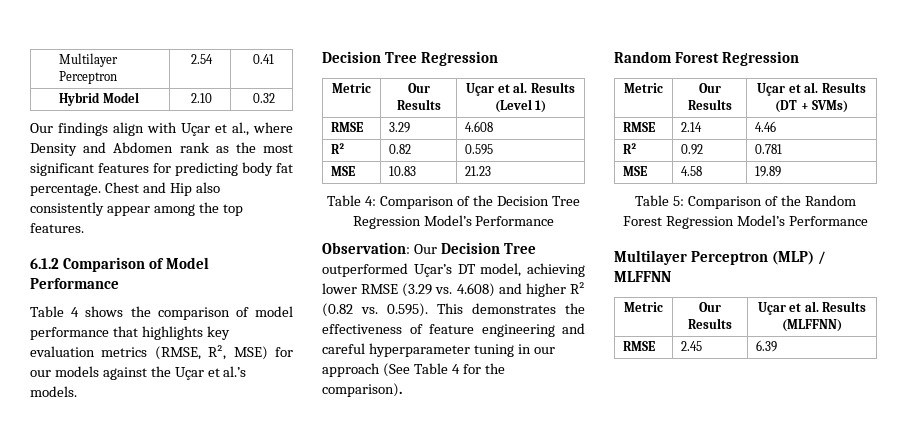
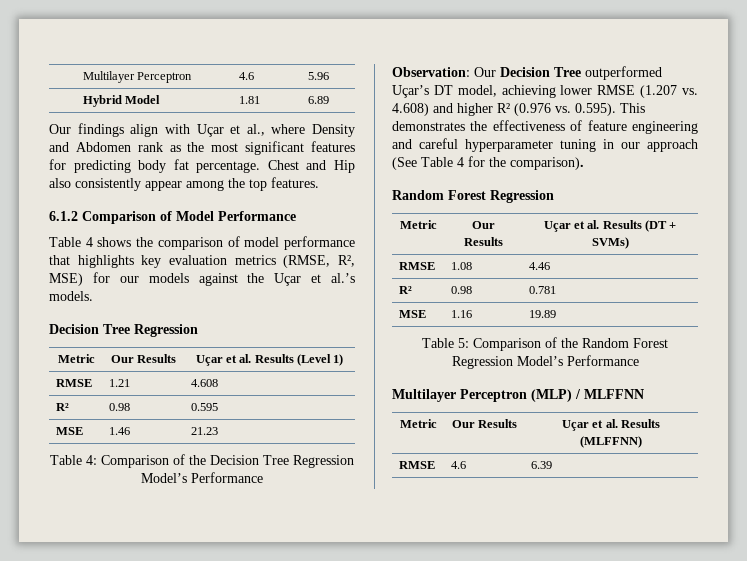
- Multilayer Perceptron | 2.54 | 0.41
+ Multilayer Perceptron | 4.6 | 5.96
- Hybrid Model | 2.10 | 0.32
+ Hybrid Model | 1.81 | 6.89
- RMSE | 3.29 | 4.608
+ RMSE | 1.21 | 4.608
- R² | 0.82 | 0.595
+ R² | 0.98 | 0.595
- MSE | 10.83 | 21.23
+ MSE | 1.46 | 21.23
- Observation: Our Decision Tree outperformed Uçar’s DT model, achieving lower RMSE (3.29 vs. 4.608) and higher R² (0.82 vs. 0.595). This demonstrates the effectiveness of feature engineering and careful hyperparameter tuning in our approach (See Table 4 for the comparison).
+ Observation: Our Decision Tree outperformed Uçar’s DT model, achieving lower RMSE (1.207 vs. 4.608) and higher R² (0.976 vs. 0.595). This demonstrates the effectiveness of feature engineering and careful hyperparameter tuning in our approach (See Table 4 for the comparison).
- RMSE | 2.14 | 4.46
+ RMSE | 1.08 | 4.46
- R² | 0.92 | 0.781
+ R² | 0.98 | 0.781
- MSE | 4.58 | 19.89
+ MSE | 1.16 | 19.89
- RMSE | 2.45 | 6.39
+ RMSE | 4.6 | 6.39

